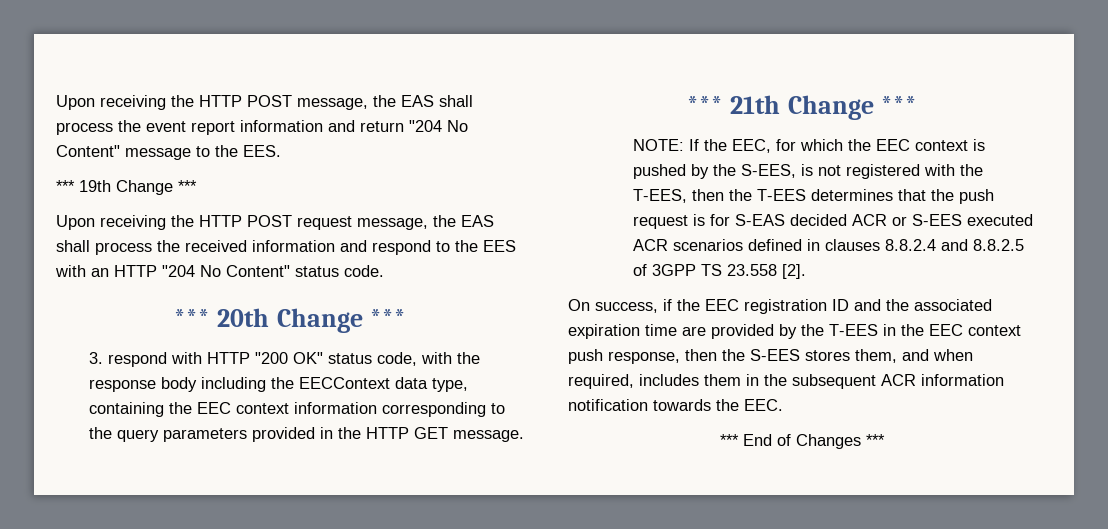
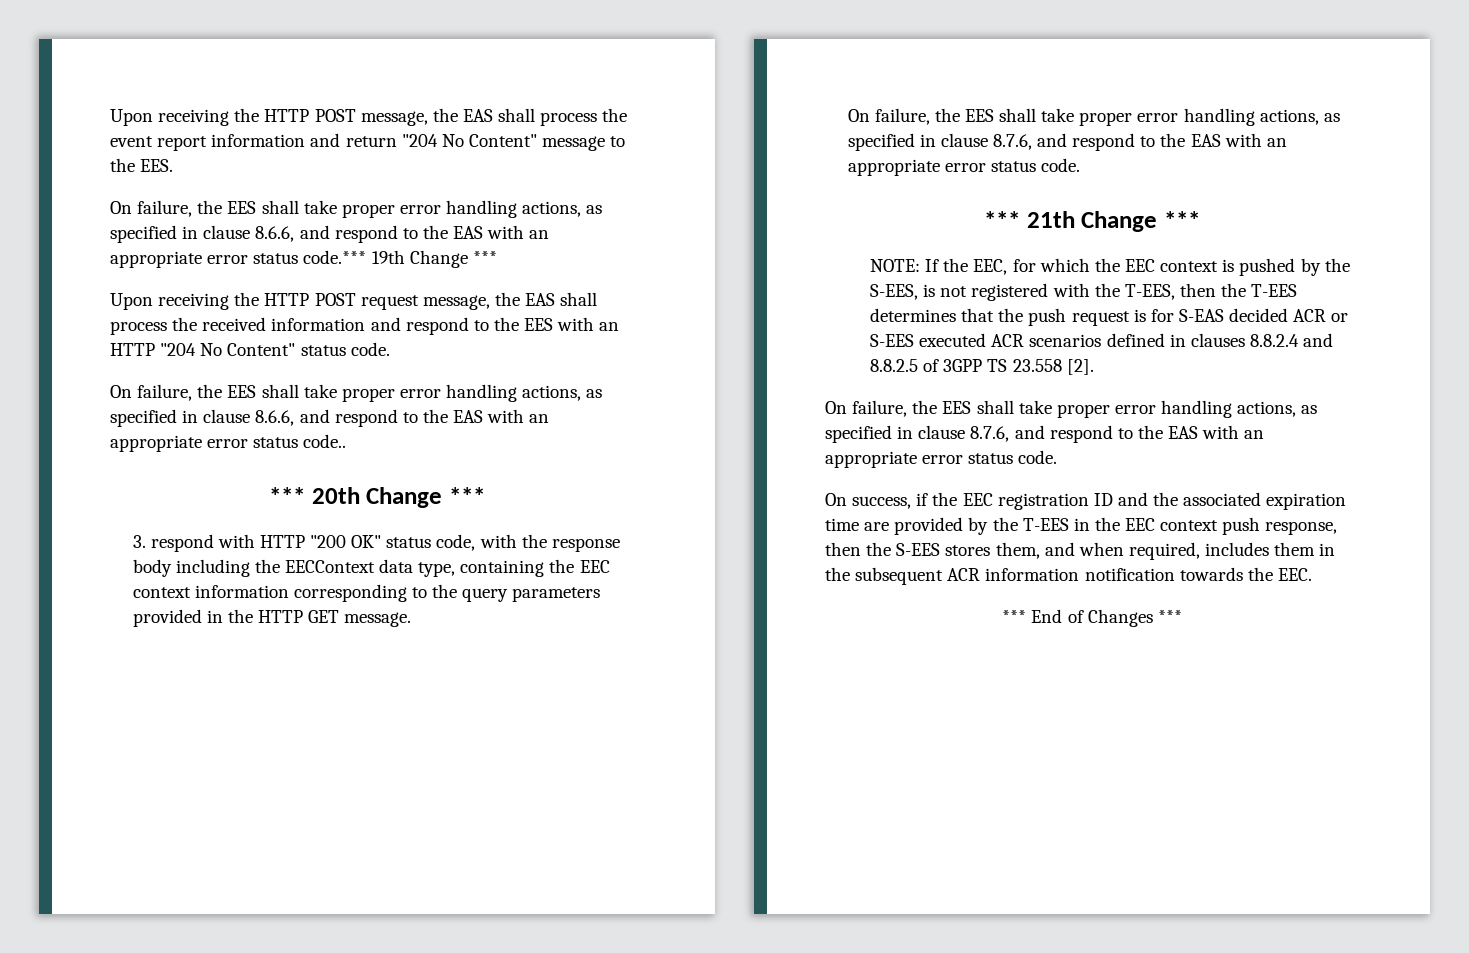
- *** 19th Change ***
+ On failure, the EES shall take proper error handling actions, as specified in clause 8.6.6, and respond to the EAS with an appropriate error status code.*** 19th Change ***
+ On failure, the EES shall take proper error handling actions, as specified in clause 8.6.6, and respond to the EAS with an appropriate error status code..
  3. respond with HTTP "200 OK" status code, with the response body including the EECContext data type, containing the EEC context information corresponding to the query parameters provided in the HTTP GET message.
+ On failure, the EES shall take proper error handling actions, as specified in clause 8.7.6, and respond to the EAS with an appropriate error status code.
  NOTE: If the EEC, for which the EEC context is pushed by the S-EES, is not registered with the T-EES, then the T-EES determines that the push request is for S-EAS decided ACR or S-EES executed ACR scenarios defined in clauses 8.8.2.4 and 8.8.2.5 of 3GPP TS 23.558 [2].
+ On failure, the EES shall take proper error handling actions, as specified in clause 8.7.6, and respond to the EAS with an appropriate error status code.

